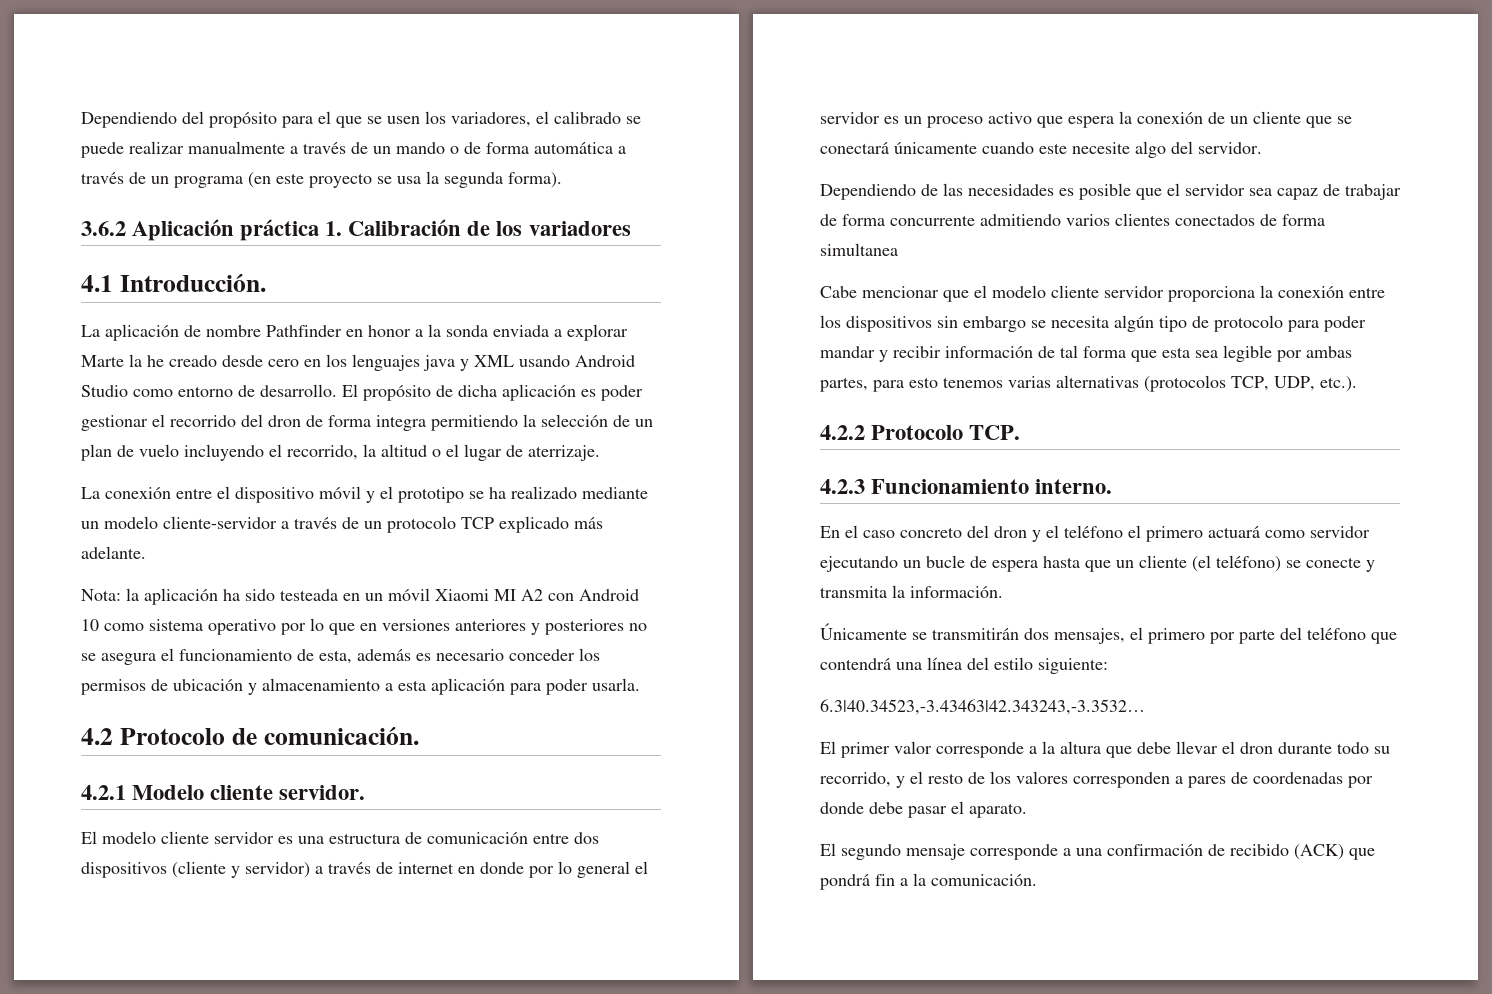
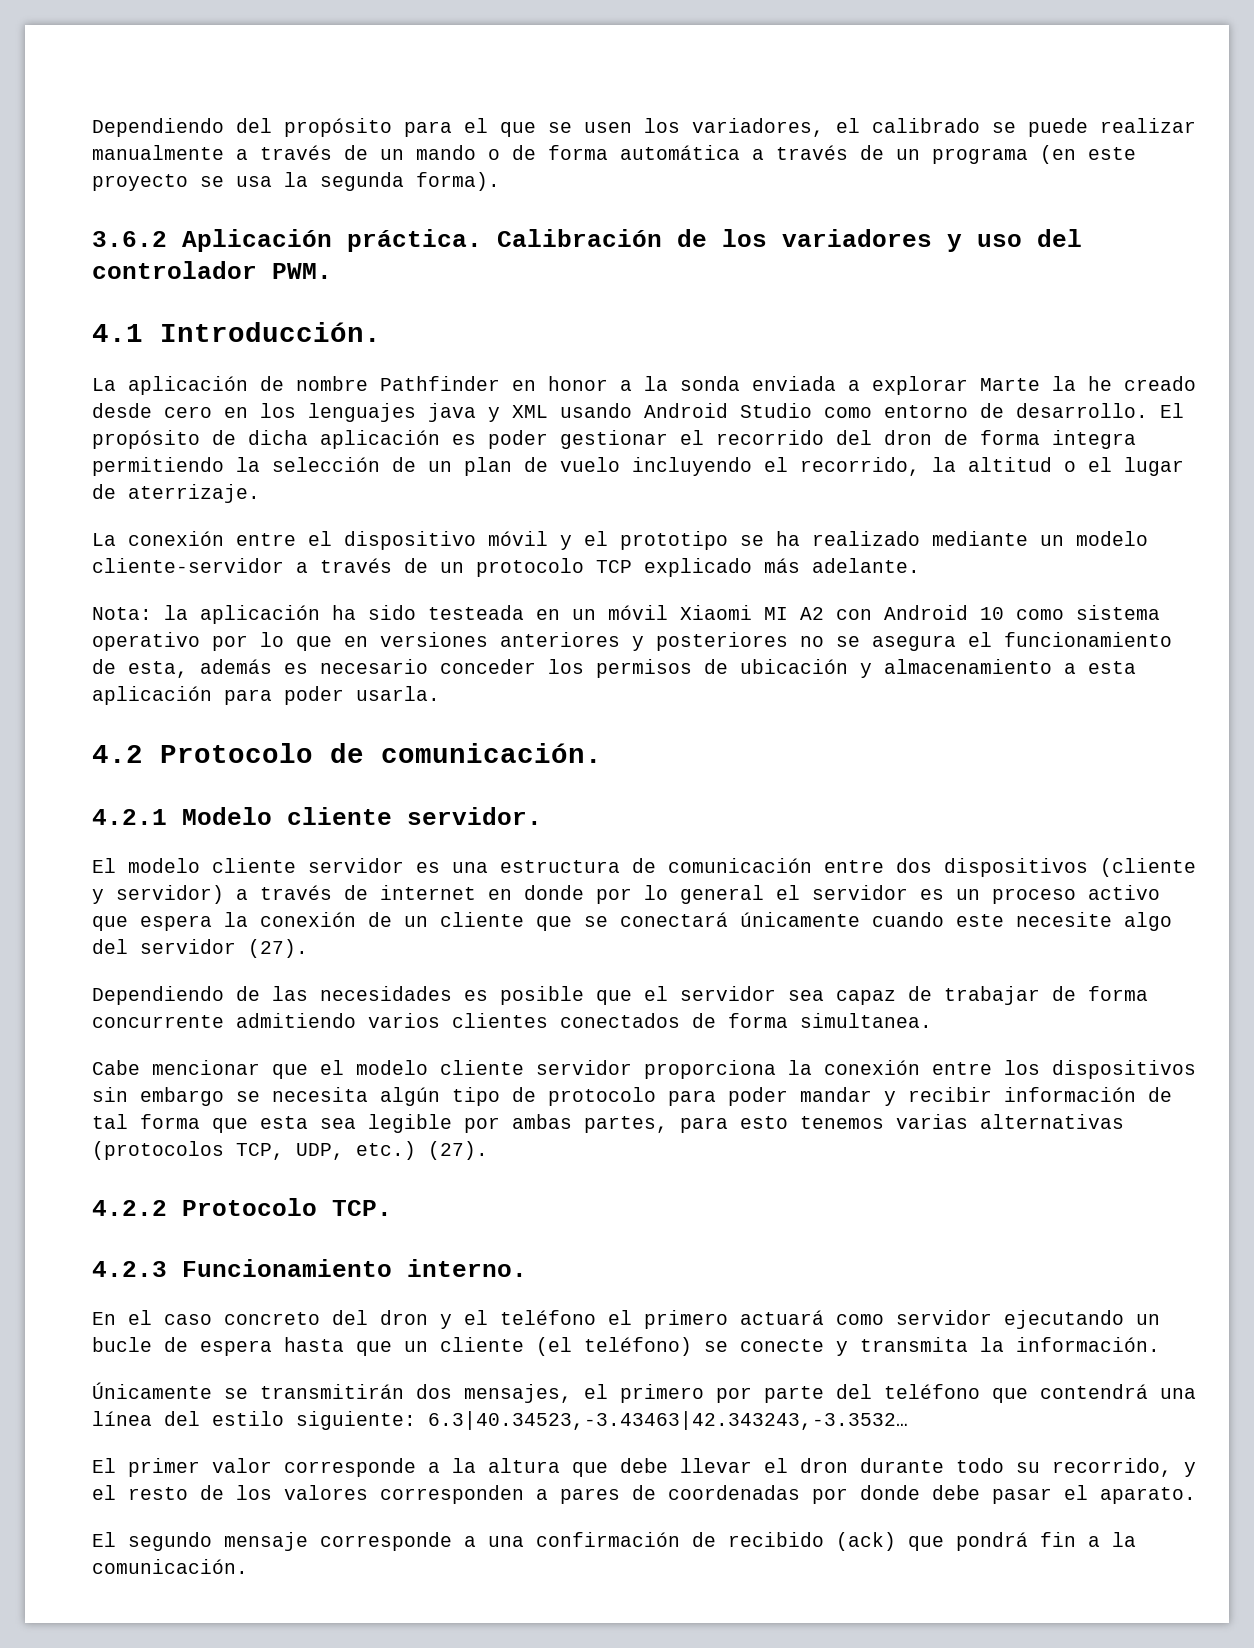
- 3.6.2 Aplicación práctica 1. Calibración de los variadores
+ 3.6.2 Aplicación práctica. Calibración de los variadores y uso del controlador PWM.
- El modelo cliente servidor es una estructura de comunicación entre dos dispositivos (cliente y servidor) a través de internet en donde por lo general el servidor es un proceso activo que espera la conexión de un cliente que se conectará únicamente cuando este necesite algo del servidor.
+ El modelo cliente servidor es una estructura de comunicación entre dos dispositivos (cliente y servidor) a través de internet en donde por lo general el servidor es un proceso activo que espera la conexión de un cliente que se conectará únicamente cuando este necesite algo del servidor (27).
- Dependiendo de las necesidades es posible que el servidor sea capaz de trabajar de forma concurrente admitiendo varios clientes conectados de forma simultanea
+ Dependiendo de las necesidades es posible que el servidor sea capaz de trabajar de forma concurrente admitiendo varios clientes conectados de forma simultanea.
- Cabe mencionar que el modelo cliente servidor proporciona la conexión entre los dispositivos sin embargo se necesita algún tipo de protocolo para poder mandar y recibir información de tal forma que esta sea legible por ambas partes, para esto tenemos varias alternativas (protocolos TCP, UDP, etc.).
+ Cabe mencionar que el modelo cliente servidor proporciona la conexión entre los dispositivos sin embargo se necesita algún tipo de protocolo para poder mandar y recibir información de tal forma que esta sea legible por ambas partes, para esto tenemos varias alternativas (protocolos TCP, UDP, etc.) (27).
- Únicamente se transmitirán dos mensajes, el primero por parte del teléfono que contendrá una línea del estilo siguiente:
- 6.3|40.34523,-3.43463|42.343243,-3.3532…
+ Únicamente se transmitirán dos mensajes, el primero por parte del teléfono que contendrá una línea del estilo siguiente: 6.3|40.34523,-3.43463|42.343243,-3.3532…
- El segundo mensaje corresponde a una confirmación de recibido (ACK) que pondrá fin a la comunicación.
+ El segundo mensaje corresponde a una confirmación de recibido (ack) que pondrá fin a la comunicación.

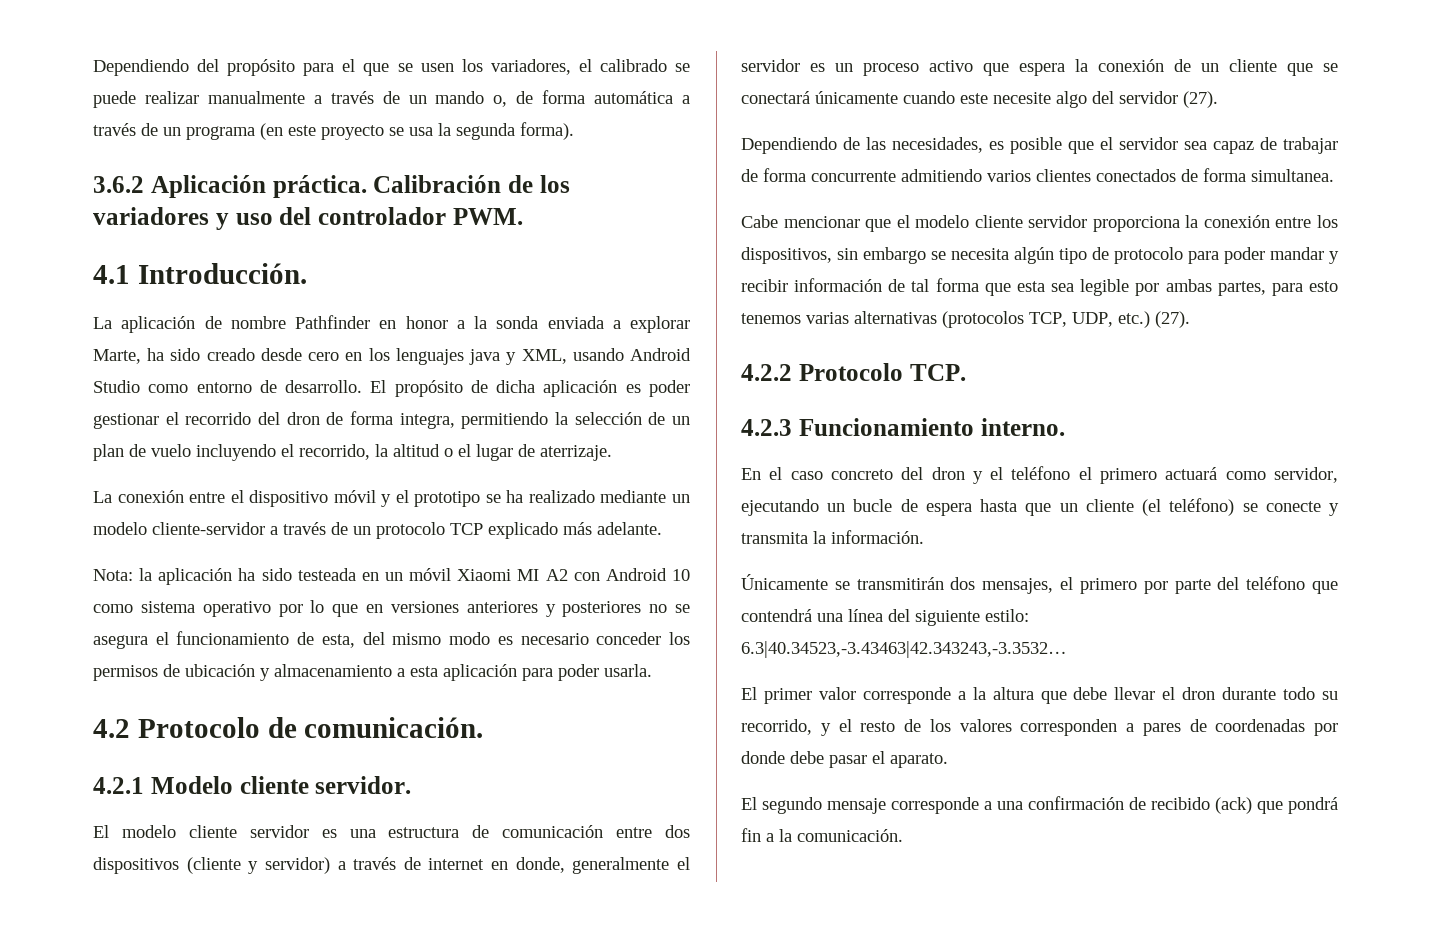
- Dependiendo del propósito para el que se usen los variadores, el calibrado se puede realizar manualmente a través de un mando o de forma automática a través de un programa (en este proyecto se usa la segunda forma).
+ Dependiendo del propósito para el que se usen los variadores, el calibrado se puede realizar manualmente a través de un mando o, de forma automática a través de un programa (en este proyecto se usa la segunda forma).
- La aplicación de nombre Pathfinder en honor a la sonda enviada a explorar Marte la he creado desde cero en los lenguajes java y XML usando Android Studio como entorno de desarrollo.
+ La aplicación de nombre Pathfinder en honor a la sonda enviada a explorar Marte, ha sido creado desde cero en los lenguajes java y XML, usando Android Studio como entorno de desarrollo.
- El propósito de dicha aplicación es poder gestionar el recorrido del dron de forma integra permitiendo la selección de un plan de vuelo incluyendo el recorrido, la altitud o el lugar de aterrizaje.
+ El propósito de dicha aplicación es poder gestionar el recorrido del dron de forma integra, permitiendo la selección de un plan de vuelo incluyendo el recorrido, la altitud o el lugar de aterrizaje.
- Nota: la aplicación ha sido testeada en un móvil Xiaomi MI A2 con Android 10 como sistema operativo por lo que en versiones anteriores y posteriores no se asegura el funcionamiento de esta, además es necesario conceder los permisos de ubicación y almacenamiento a esta aplicación para poder usarla.
+ Nota: la aplicación ha sido testeada en un móvil Xiaomi MI A2 con Android 10 como sistema operativo por lo que en versiones anteriores y posteriores no se asegura el funcionamiento de esta, del mismo modo es necesario conceder los permisos de ubicación y almacenamiento a esta aplicación para poder usarla.
- El modelo cliente servidor es una estructura de comunicación entre dos dispositivos (cliente y servidor) a través de internet en donde por lo general el servidor es un proceso activo que espera la conexión de un cliente que se conectará únicamente cuando este necesite algo del servidor (27).
+ El modelo cliente servidor es una estructura de comunicación entre dos dispositivos (cliente y servidor) a través de internet en donde, generalmente el servidor es un proceso activo que espera la conexión de un cliente que se conectará únicamente cuando este necesite algo del servidor (27).
- Dependiendo de las necesidades es posible que el servidor sea capaz de trabajar de forma concurrente admitiendo varios clientes conectados de forma simultanea.
+ Dependiendo de las necesidades, es posible que el servidor sea capaz de trabajar de forma concurrente admitiendo varios clientes conectados de forma simultanea.
- Cabe mencionar que el modelo cliente servidor proporciona la conexión entre los dispositivos sin embargo se necesita algún tipo de protocolo para poder mandar y recibir información de tal forma que esta sea legible por ambas partes, para esto tenemos varias alternativas (protocolos TCP, UDP, etc.) (27).
+ Cabe mencionar que el modelo cliente servidor proporciona la conexión entre los dispositivos, sin embargo se necesita algún tipo de protocolo para poder mandar y recibir información de tal forma que esta sea legible por ambas partes, para esto tenemos varias alternativas (protocolos TCP, UDP, etc.) (27).
- En el caso concreto del dron y el teléfono el primero actuará como servidor ejecutando un bucle de espera hasta que un cliente (el teléfono) se conecte y transmita la información.
+ En el caso concreto del dron y el teléfono el primero actuará como servidor, ejecutando un bucle de espera hasta que un cliente (el teléfono) se conecte y transmita la información.
- Únicamente se transmitirán dos mensajes, el primero por parte del teléfono que contendrá una línea del estilo siguiente: 6.3|40.34523,-3.43463|42.343243,-3.3532…
+ Únicamente se transmitirán dos mensajes, el primero por parte del teléfono que contendrá una línea del siguiente estilo: 6.3|40.34523,-3.43463|42.343243,-3.3532…

